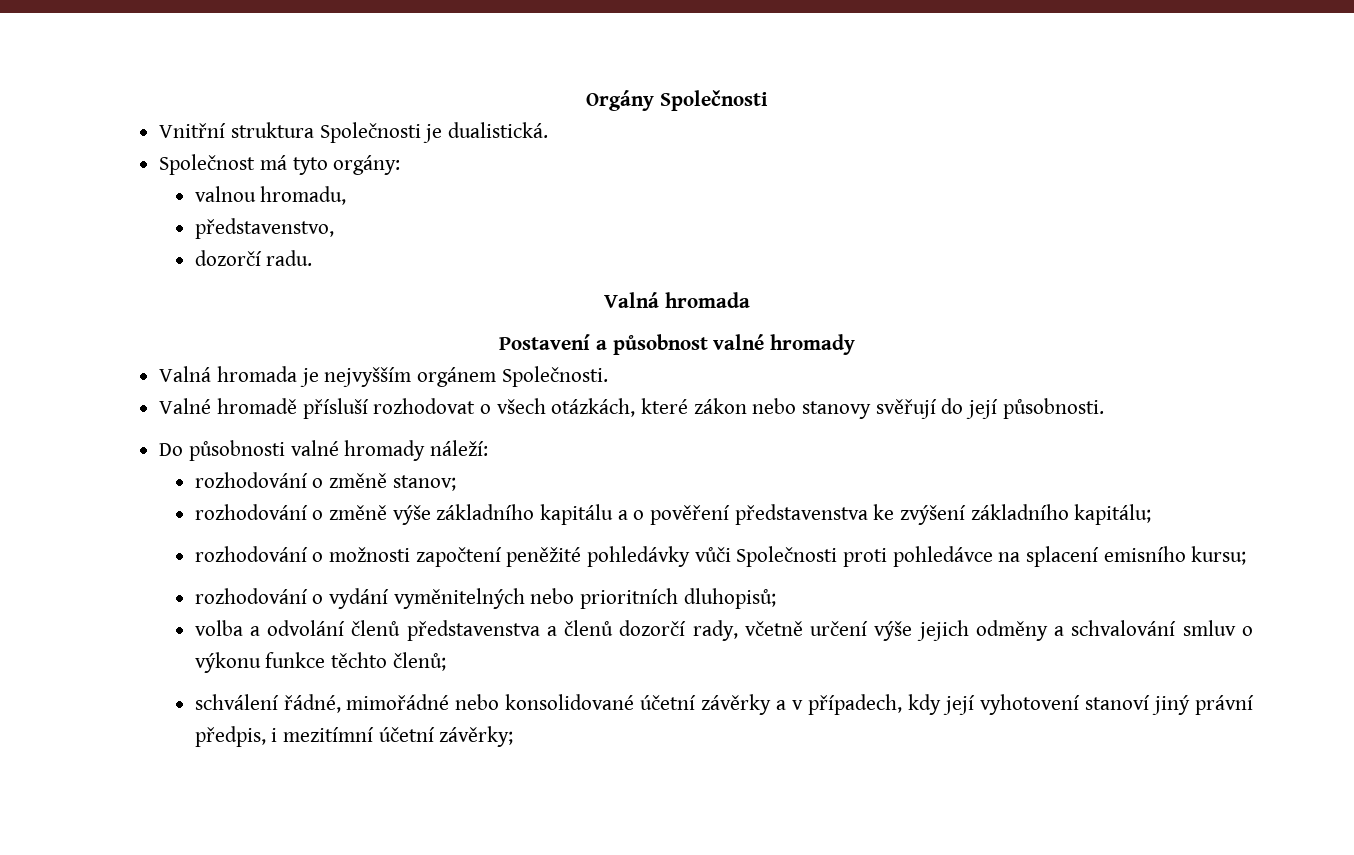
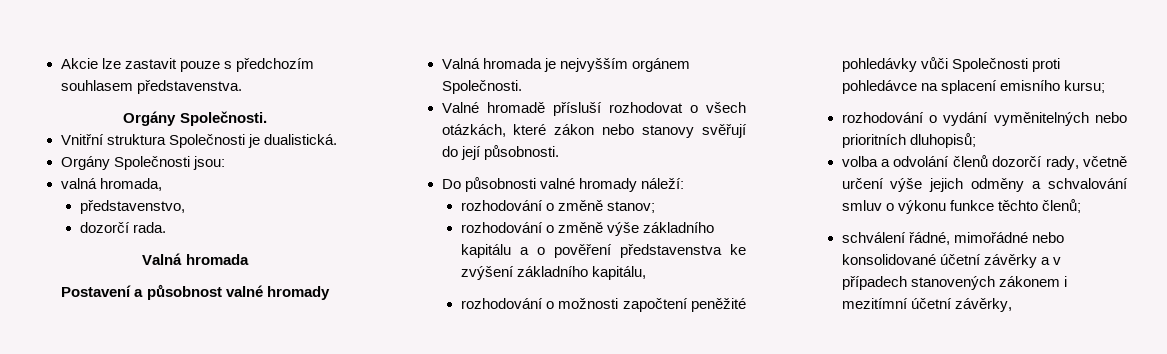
- Orgány Společnosti
+ Akcie lze zastavit pouze s předchozím souhlasem představenstva.
+ Orgány Společnosti.
- Společnost má tyto orgány:
- valnou hromadu,
+ Orgány Společnosti jsou:
+ valná hromada,
- dozorčí radu.
+ dozorčí rada.
- rozhodování o změně výše základního kapitálu a o pověření představenstva ke zvýšení základního kapitálu;
+ rozhodování o změně výše základního kapitálu a o pověření představenstva ke zvýšení základního kapitálu,
- volba a odvolání členů představenstva a členů dozorčí rady, včetně určení výše jejich odměny a schvalování smluv o výkonu funkce těchto členů;
+ volba a odvolání členů dozorčí rady, včetně určení výše jejich odměny a schvalování smluv o výkonu funkce těchto členů;
- schválení řádné, mimořádné nebo konsolidované účetní závěrky a v případech, kdy její vyhotovení stanoví jiný právní předpis, i mezitímní účetní závěrky;
+ schválení řádné, mimořádné nebo konsolidované účetní závěrky a v případech stanovených zákonem i mezitímní účetní závěrky,

